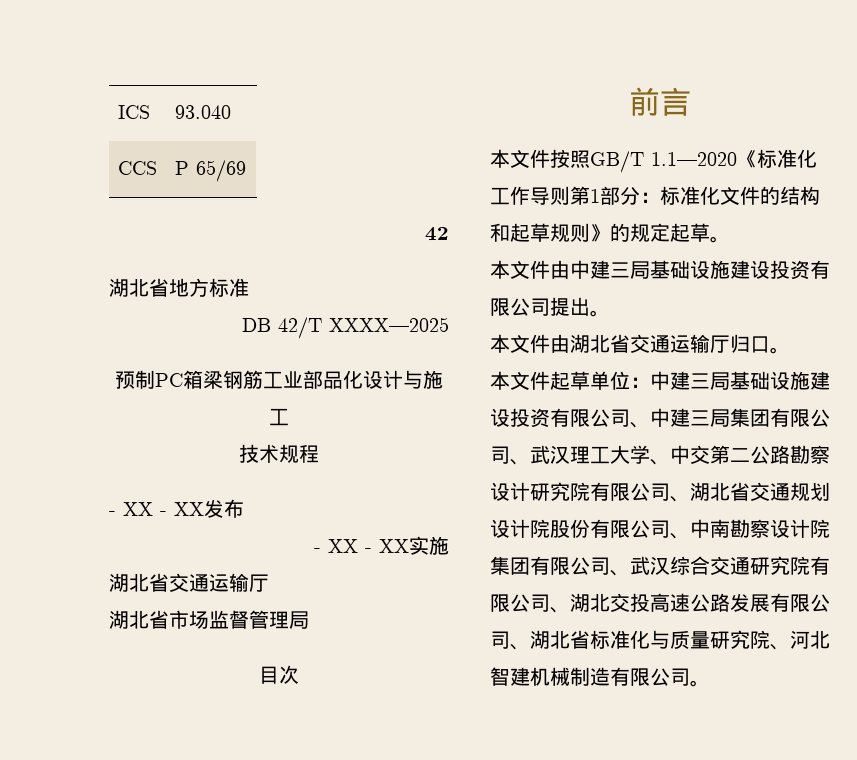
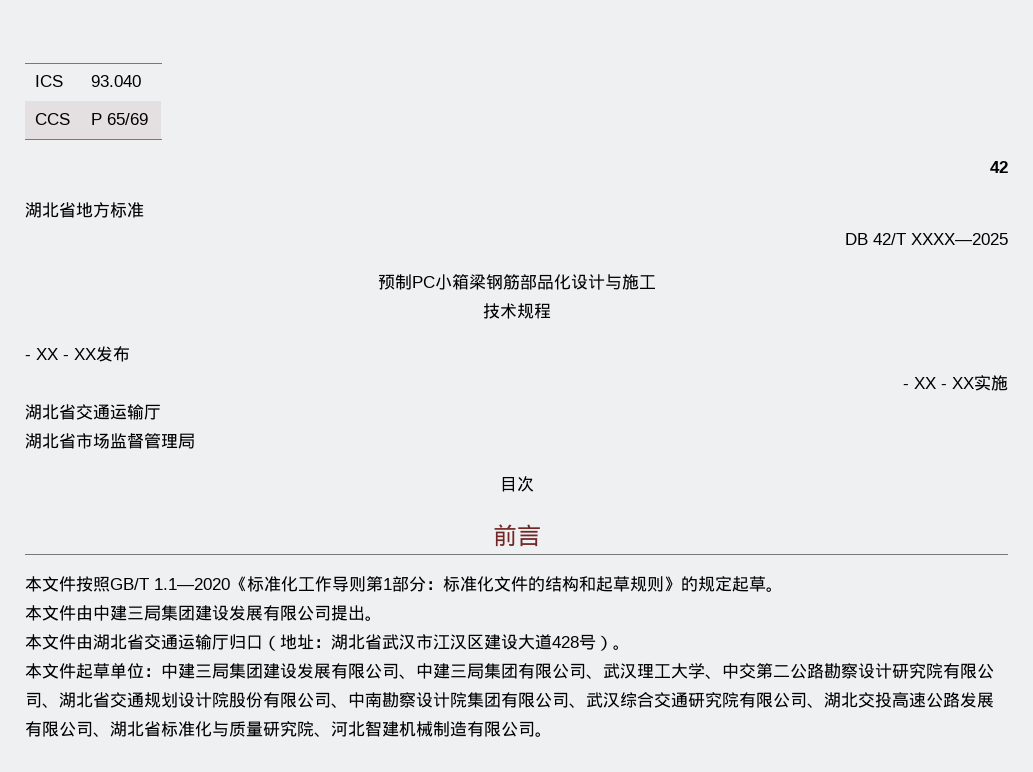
- 预制PC箱梁钢筋工业部品化设计与施工
+ 预制PC小箱梁钢筋部品化设计与施工
- 本文件由中建三局基础设施建设投资有限公司提出。
+ 本文件由中建三局集团建设发展有限公司提出。
- 本文件由湖北省交通运输厅归口。
+ 本文件由湖北省交通运输厅归口（地址：湖北省武汉市江汉区建设大道428号）。
- 中建三局基础设施建设投资有限公司、中建三局集团有限公司、武汉理工大学、中交第二公路勘察设计研究院有限公司、湖北省交通规划设计院股份有限公司、中南勘察设计院集团有限公司、武汉综合交通研究院有限公司、湖北交投高速公路发展有限公司、湖北省标准化与质量研究院、河北智建机械制造有限公司。
+ 中建三局集团建设发展有限公司、中建三局集团有限公司、武汉理工大学、中交第二公路勘察设计研究院有限公司、湖北省交通规划设计院股份有限公司、中南勘察设计院集团有限公司、武汉综合交通研究院有限公司、湖北交投高速公路发展有限公司、湖北省标准化与质量研究院、河北智建机械制造有限公司。

